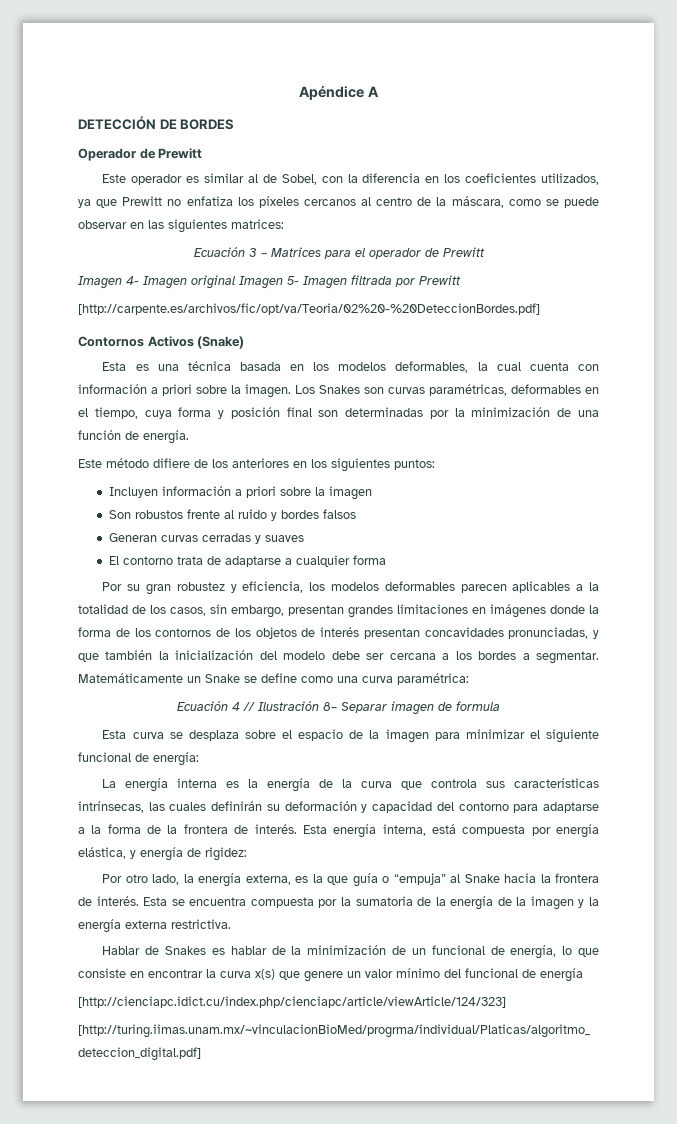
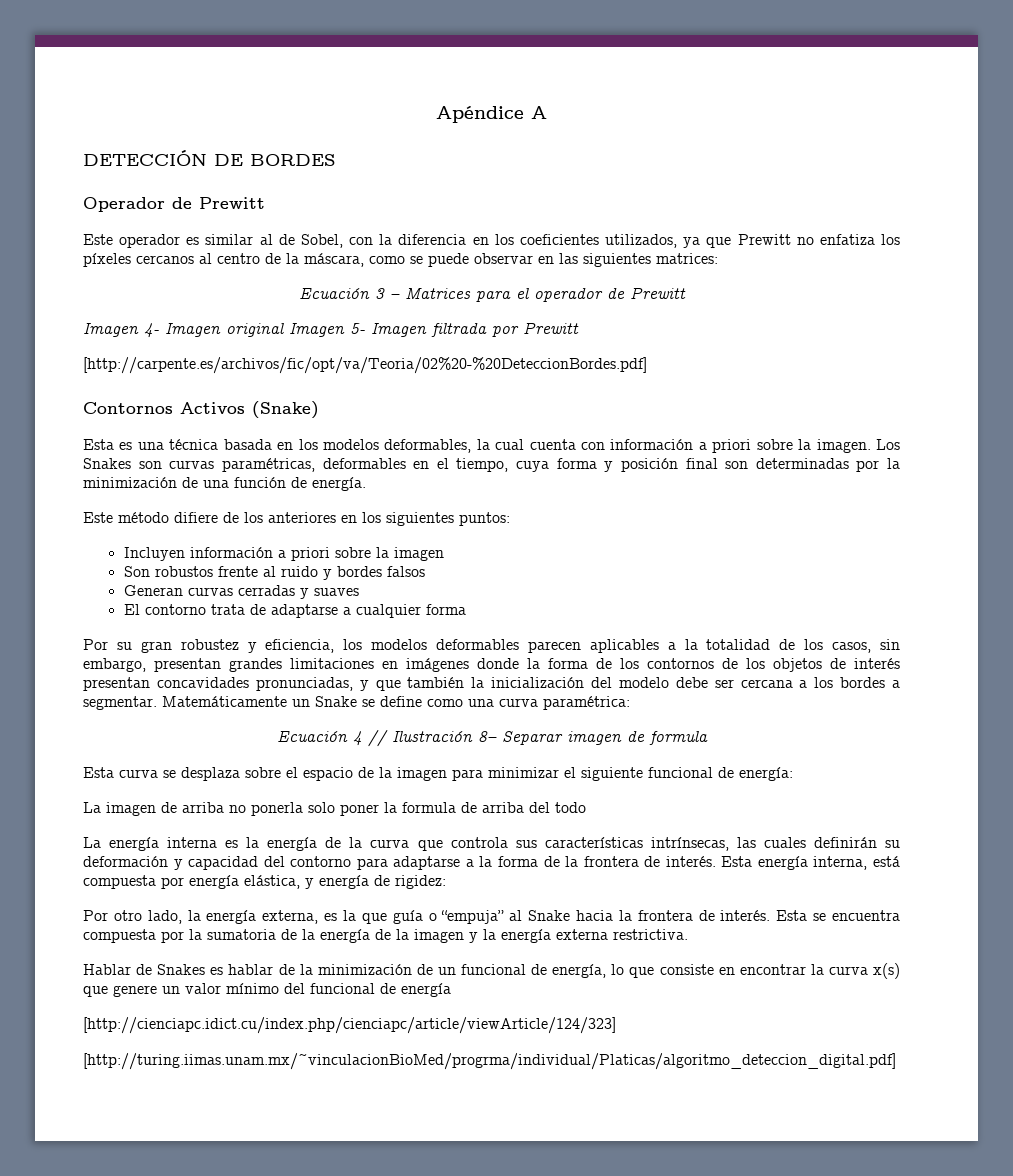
+ La imagen de arriba no ponerla solo poner la formula de arriba del todo

